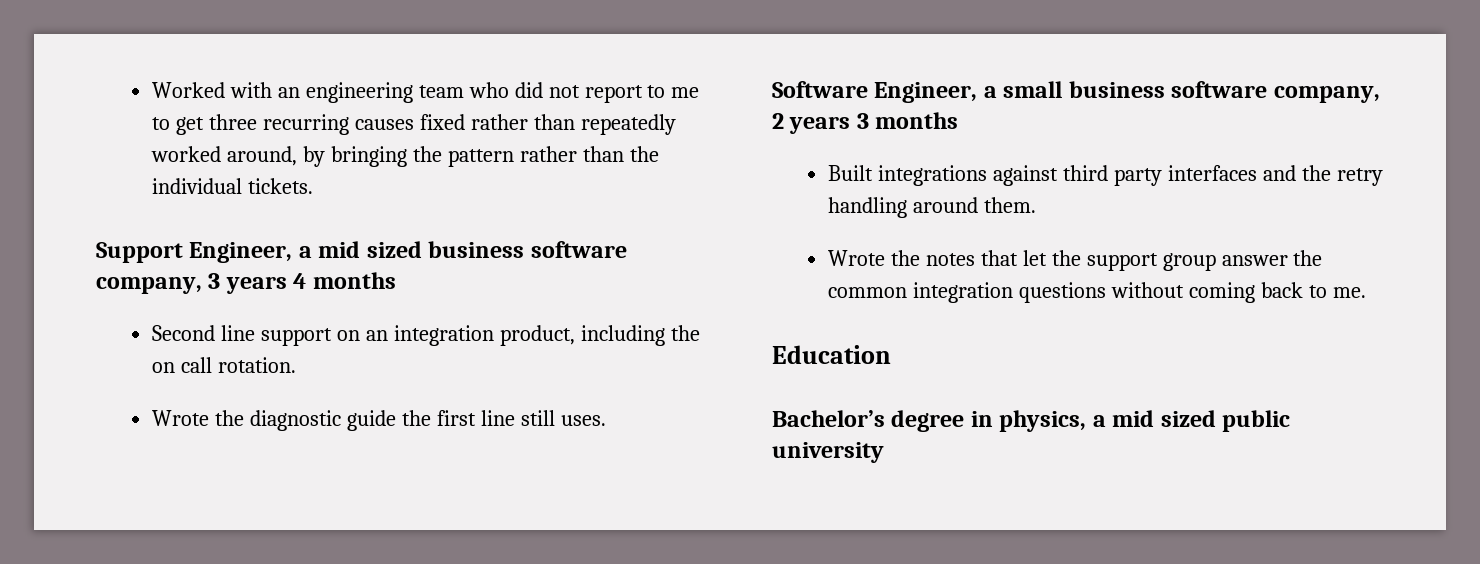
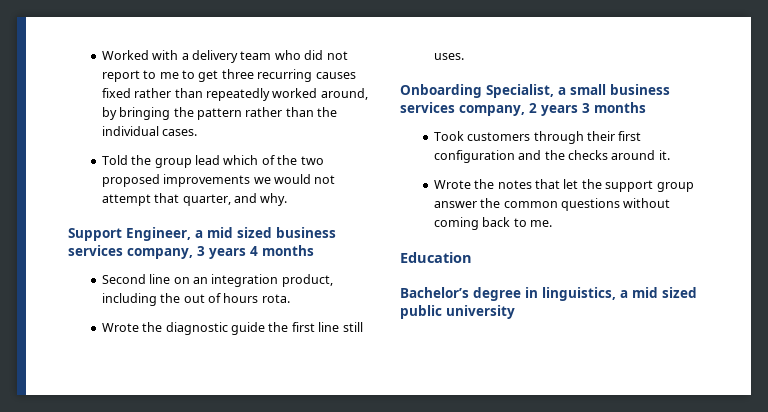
- Worked with an engineering team who did not report to me to get three recurring causes fixed rather than repeatedly worked around, by bringing the pattern rather than the individual tickets.
+ Worked with a delivery team who did not report to me to get three recurring causes fixed rather than repeatedly worked around, by bringing the pattern rather than the individual cases.
+ Told the group lead which of the two proposed improvements we would not attempt that quarter, and why.
- Support Engineer, a mid sized business software company, 3 years 4 months
+ Support Engineer, a mid sized business services company, 3 years 4 months
- Second line support on an integration product, including the on call rotation.
+ Second line on an integration product, including the out of hours rota.
- Software Engineer, a small business software company, 2 years 3 months
+ Onboarding Specialist, a small business services company, 2 years 3 months
- Built integrations against third party interfaces and the retry handling around them.
+ Took customers through their first configuration and the checks around it.
- Wrote the notes that let the support group answer the common integration questions without coming back to me.
+ Wrote the notes that let the support group answer the common questions without coming back to me.
- Bachelor’s degree in physics, a mid sized public university
+ Bachelor’s degree in linguistics, a mid sized public university

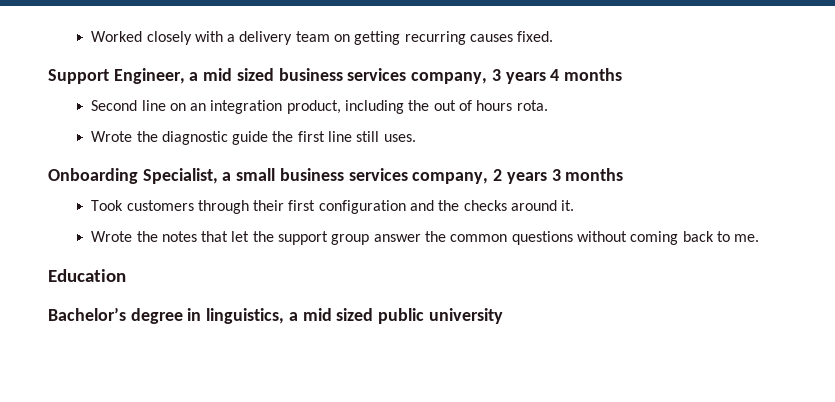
- Worked with a delivery team who did not report to me to get three recurring causes fixed rather than repeatedly worked around, by bringing the pattern rather than the individual cases.
- Told the group lead which of the two proposed improvements we would not attempt that quarter, and why.
+ Worked closely with a delivery team on getting recurring causes fixed.

